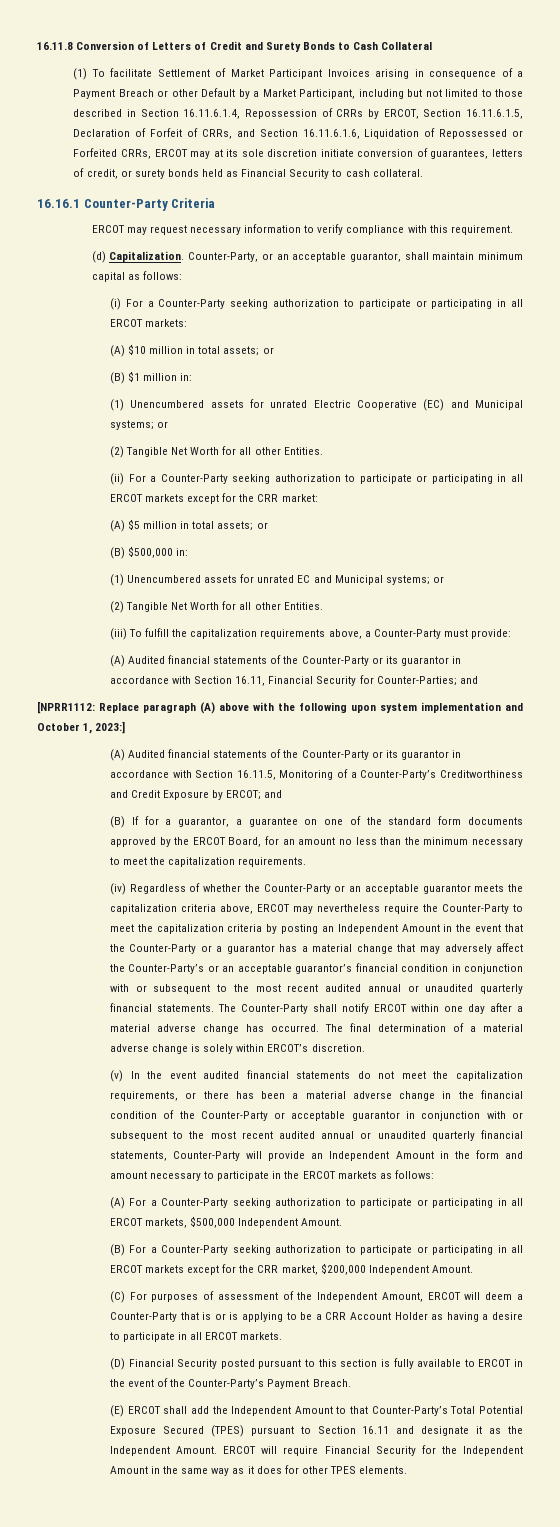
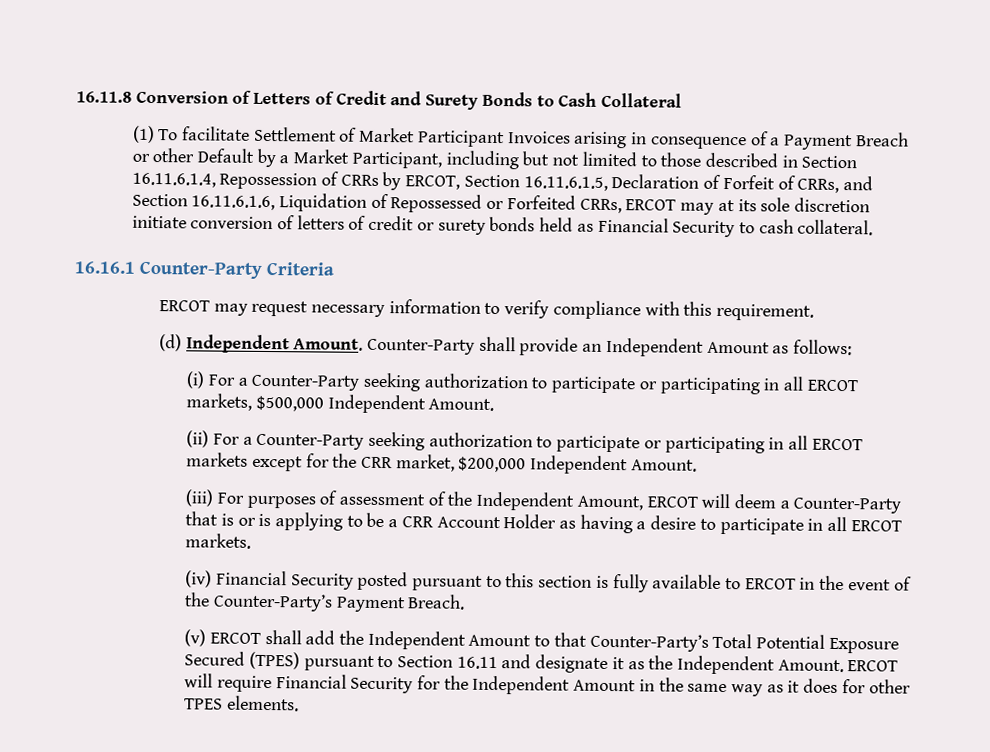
- (1) To facilitate Settlement of Market Participant Invoices arising in consequence of a Payment Breach or other Default by a Market Participant, including but not limited to those described in Section 16.11.6.1.4, Repossession of CRRs by ERCOT, Section 16.11.6.1.5, Declaration of Forfeit of CRRs, and Section 16.11.6.1.6, Liquidation of Repossessed or Forfeited CRRs, ERCOT may at its sole discretion initiate conversion of guarantees, letters of credit, or surety bonds held as Financial Security to cash collateral.
+ (1) To facilitate Settlement of Market Participant Invoices arising in consequence of a Payment Breach or other Default by a Market Participant, including but not limited to those described in Section 16.11.6.1.4, Repossession of CRRs by ERCOT, Section 16.11.6.1.5, Declaration of Forfeit of CRRs, and Section 16.11.6.1.6, Liquidation of Repossessed or Forfeited CRRs, ERCOT may at its sole discretion initiate conversion of letters of credit or surety bonds held as Financial Security to cash collateral.
- (d) Capitalization. Counter-Party, or an acceptable guarantor, shall maintain minimum capital as follows:
+ (d) Independent Amount. Counter-Party shall provide an Independent Amount as follows:
- (i) For a Counter-Party seeking authorization to participate or participating in all ERCOT markets:
- (A) $10 million in total assets; or
- (B) $1 million in:
- (1) Unencumbered assets for unrated Electric Cooperative (EC) and Municipal systems; or
- (2) Tangible Net Worth for all other Entities.
- (ii) For a Counter-Party seeking authorization to participate or participating in all ERCOT markets except for the CRR market:
- (A) $5 million in total assets; or
- (B) $500,000 in:
- (1) Unencumbered assets for unrated EC and Municipal systems; or
- (2) Tangible Net Worth for all other Entities.
- (iii) To fulfill the capitalization requirements above, a Counter-Party must provide:
- (A) Audited financial statements of the Counter-Party or its guarantor in accordance with Section 16.11, Financial Security for Counter-Parties; and
- [NPRR1112: Replace paragraph (A) above with the following upon system implementation and October 1, 2023:]
- (A) Audited financial statements of the Counter-Party or its guarantor in accordance with Section 16.11.5, Monitoring of a Counter-Party’s Creditworthiness and Credit Exposure by ERCOT; and
- (B) If for a guarantor, a guarantee on one of the standard form documents approved by the ERCOT Board, for an amount no less than the minimum necessary to meet the capitalization requirements.
- (iv) Regardless of whether the Counter-Party or an acceptable guarantor meets the capitalization criteria above, ERCOT may nevertheless require the Counter-Party to meet the capitalization criteria by posting an Independent Amount in the event that the Counter-Party or a guarantor has a material change that may adversely affect the Counter-Party’s or an acceptable guarantor’s financial condition in conjunction with or subsequent to the most recent audited annual or unaudited quarterly financial statements. The Counter-Party shall notify ERCOT within one day after a material adverse change has occurred. The final determination of a material adverse change is solely within ERCOT’s discretion.
- (v) In the event audited financial statements do not meet the capitalization requirements, or there has been a material adverse change in the financial condition of the Counter-Party or acceptable guarantor in conjunction with or subsequent to the most recent audited annual or unaudited quarterly financial statements, Counter-Party will provide an Independent Amount in the form and amount necessary to participate in the ERCOT markets as follows:
- (A) For a Counter-Party seeking authorization to participate or participating in all ERCOT markets, $500,000 Independent Amount.
+ (i) For a Counter-Party seeking authorization to participate or participating in all ERCOT markets, $500,000 Independent Amount.
- (B) For a Counter-Party seeking authorization to participate or participating in all ERCOT markets except for the CRR market, $200,000 Independent Amount.
+ (ii) For a Counter-Party seeking authorization to participate or participating in all ERCOT markets except for the CRR market, $200,000 Independent Amount.
- (C) For purposes of assessment of the Independent Amount, ERCOT will deem a Counter-Party that is or is applying to be a CRR Account Holder as having a desire to participate in all ERCOT markets.
+ (iii) For purposes of assessment of the Independent Amount, ERCOT will deem a Counter-Party that is or is applying to be a CRR Account Holder as having a desire to participate in all ERCOT markets.
- (D) Financial Security posted pursuant to this section is fully available to ERCOT in the event of the Counter-Party’s Payment Breach.
+ (iv) Financial Security posted pursuant to this section is fully available to ERCOT in the event of the Counter-Party’s Payment Breach.
- (E) ERCOT shall add the Independent Amount to that Counter-Party’s Total Potential Exposure Secured (TPES) pursuant to Section 16.11 and designate it as the Independent Amount.
+ (v) ERCOT shall add the Independent Amount to that Counter-Party’s Total Potential Exposure Secured (TPES) pursuant to Section 16.11 and designate it as the Independent Amount.

